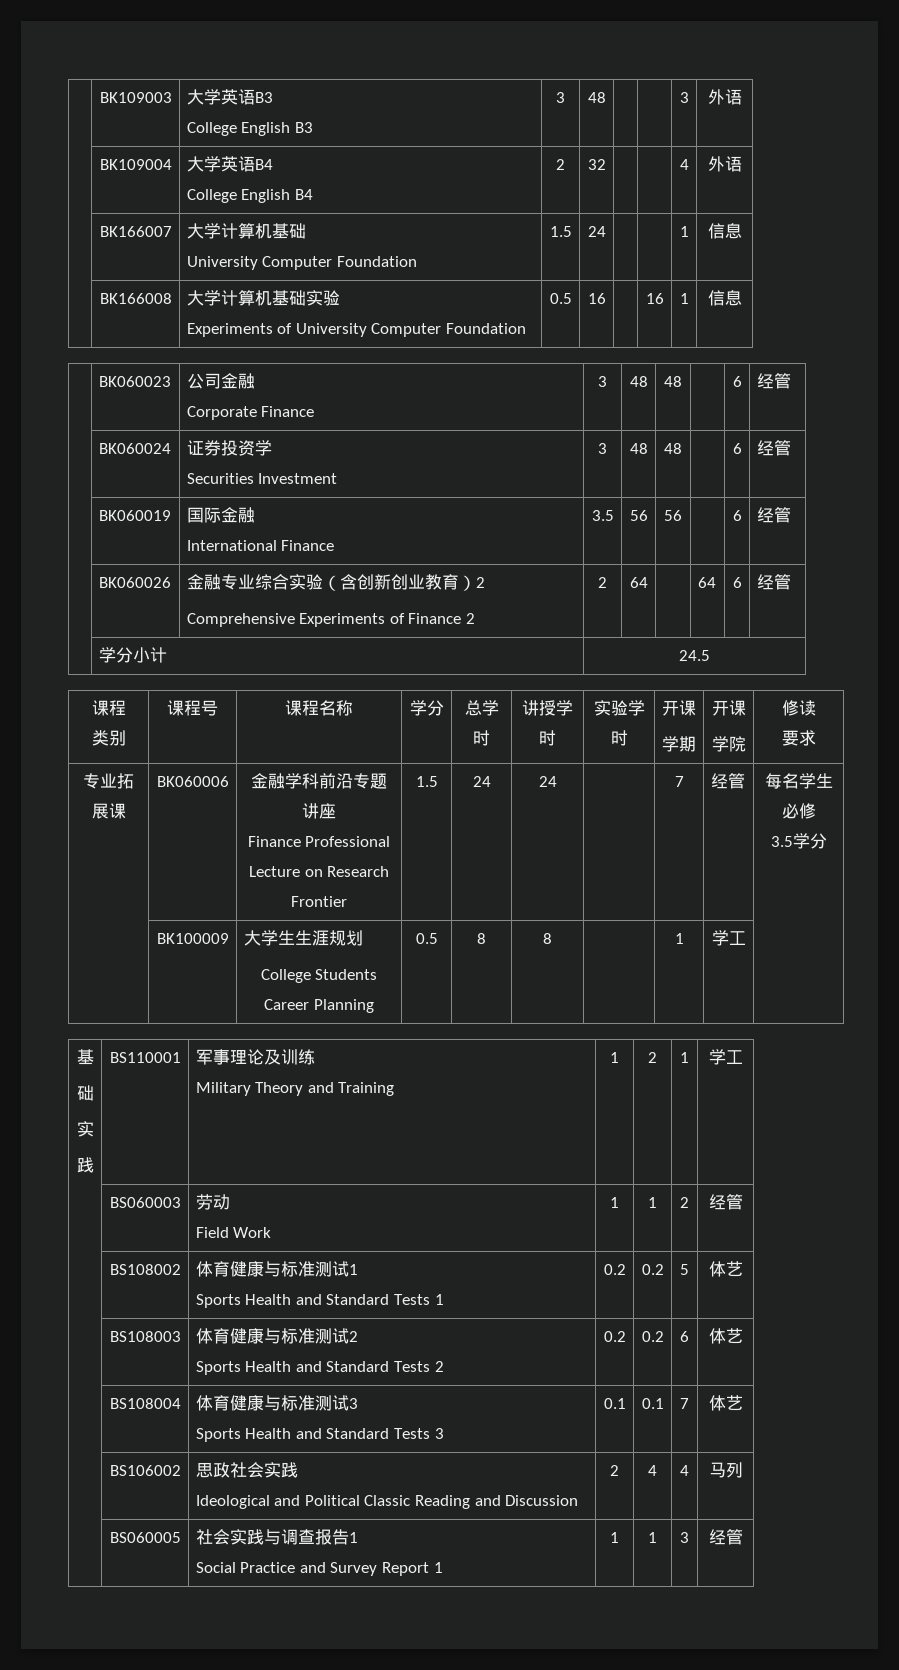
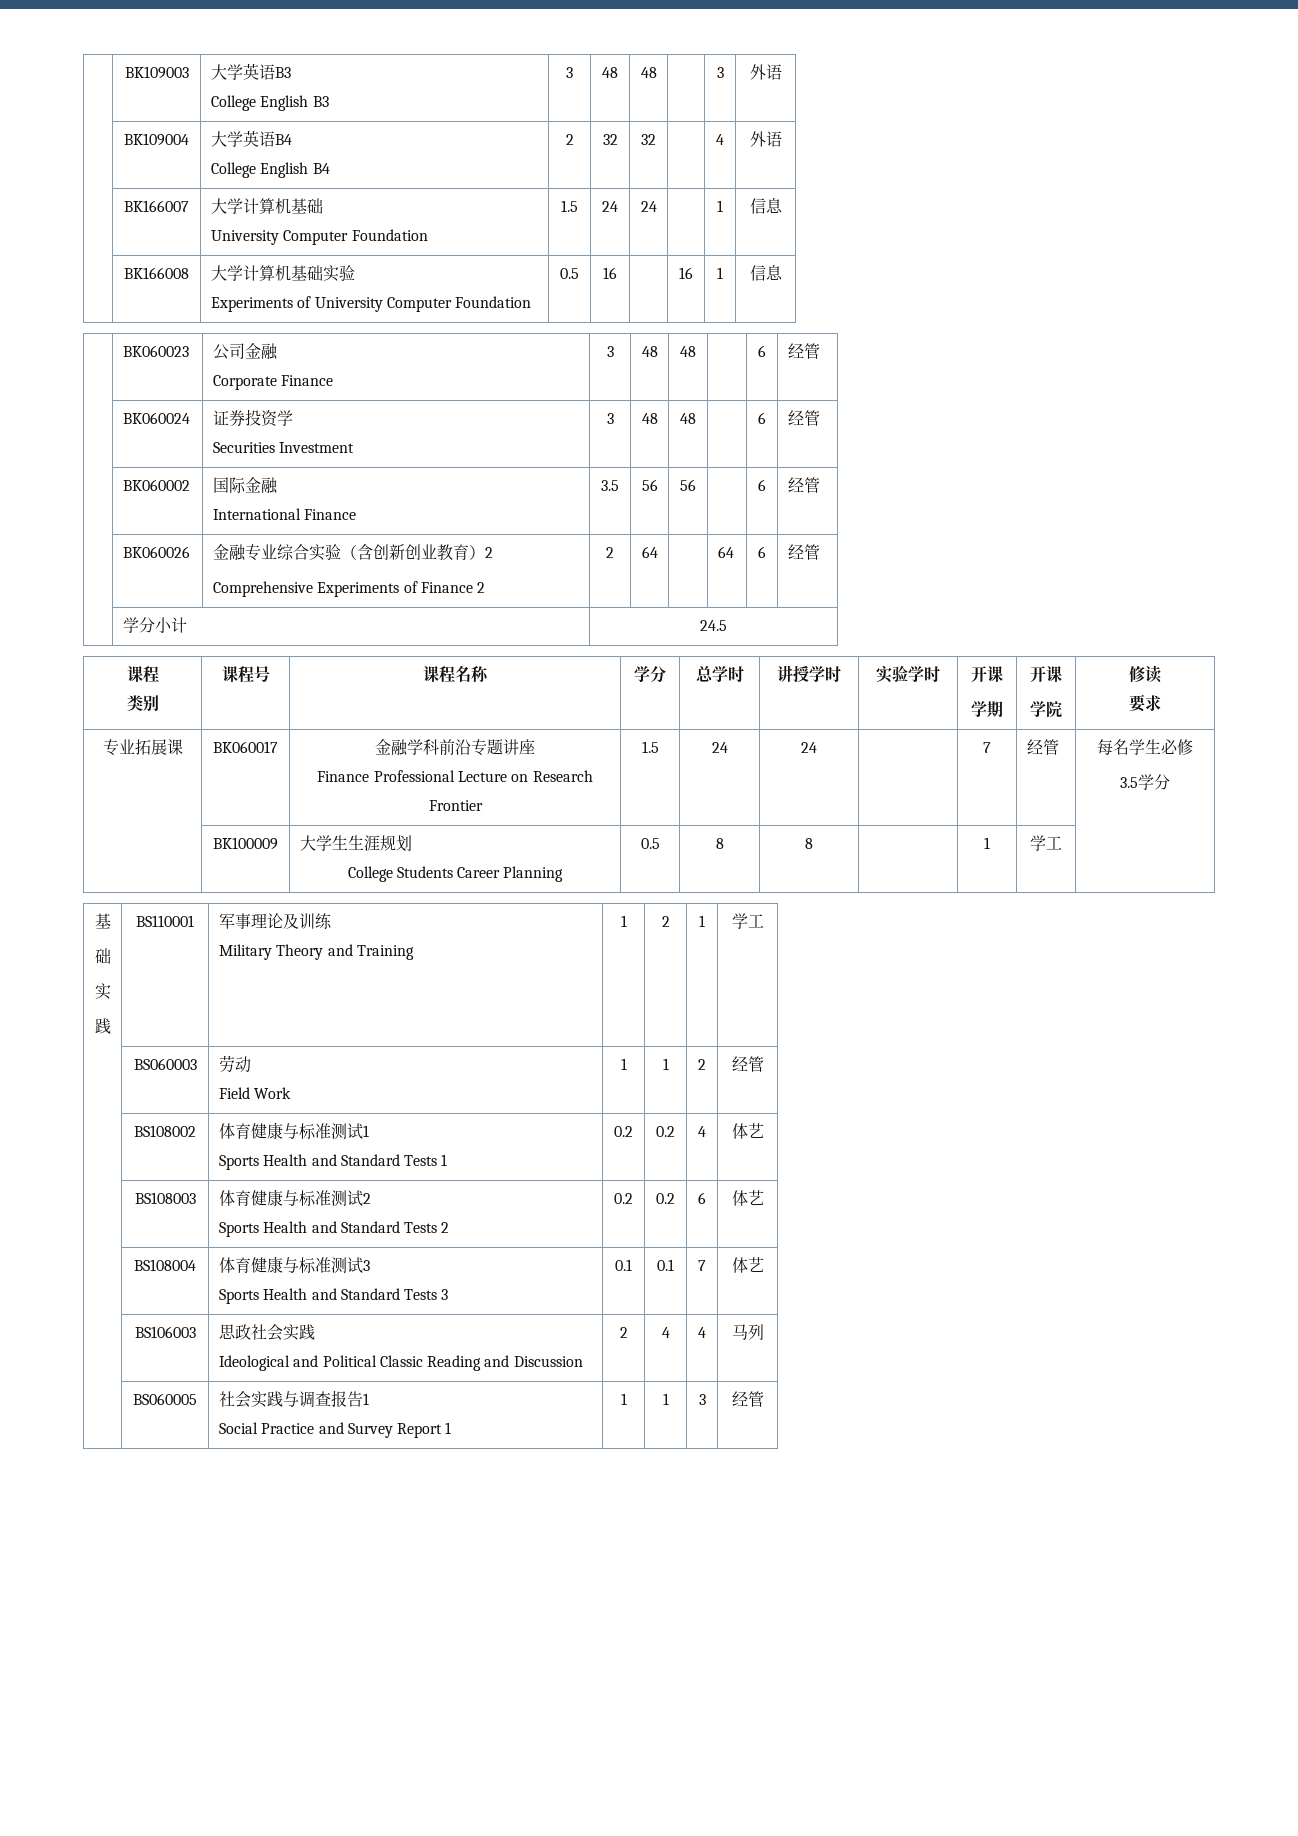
  | BK109003 | 大学英语B3
- College English B3 | 3 | 48 | | | 3 | 外语
+ College English B3 | 3 | 48 | 48 | | 3 | 外语
  | BK109004 | 大学英语B4
- College English B4 | 2 | 32 | | | 4 | 外语
+ College English B4 | 2 | 32 | 32 | | 4 | 外语
  | BK166007 | 大学计算机基础
- University Computer Foundation | 1.5 | 24 | | | 1 | 信息
+ University Computer Foundation | 1.5 | 24 | 24 | | 1 | 信息
- | BK060019 | 国际金融
+ | BK060002 | 国际金融
- 专业拓展课 | BK060006 | 金融学科前沿专题讲座
+ 专业拓展课 | BK060017 | 金融学科前沿专题讲座
  | BS108002 | 体育健康与标准测试1
- Sports Health and Standard Tests 1 | 0.2 | 0.2 | 5 | 体艺
+ Sports Health and Standard Tests 1 | 0.2 | 0.2 | 4 | 体艺
- | BS106002 | 思政社会实践
+ | BS106003 | 思政社会实践

